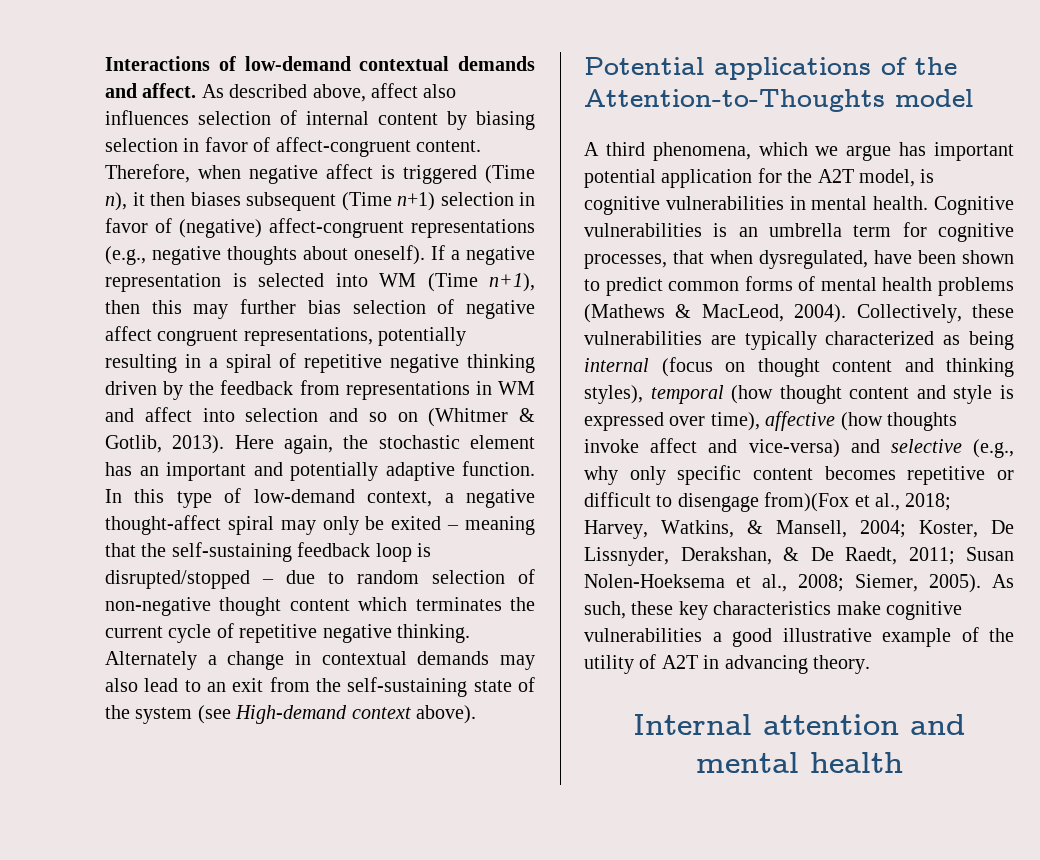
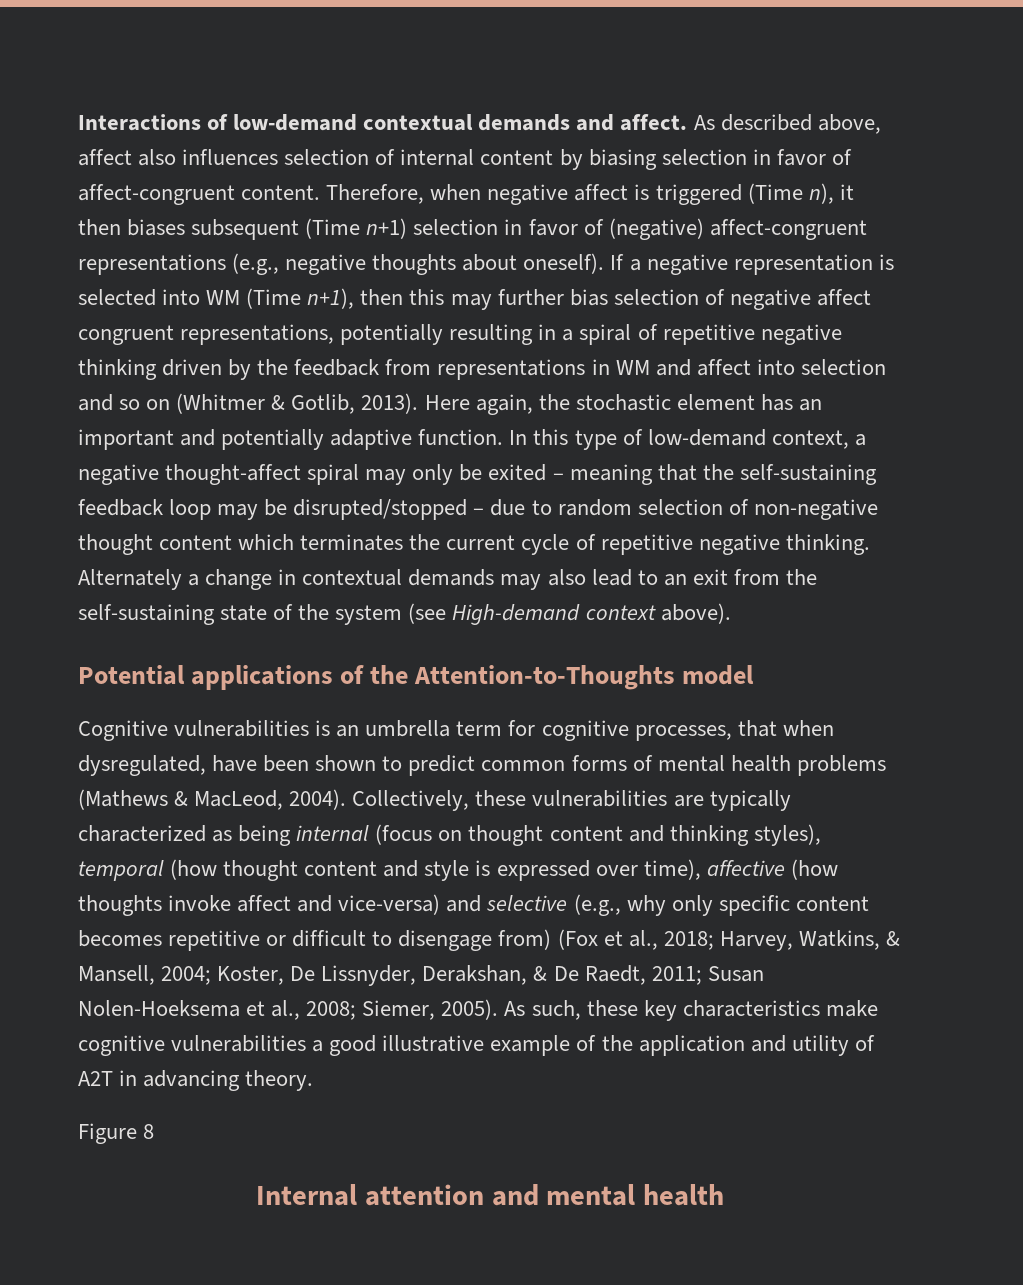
- In this type of low-demand context, a negative thought-affect spiral may only be exited – meaning that the self-sustaining feedback loop is disrupted/stopped – due to random selection of non-negative thought content which terminates the current cycle of repetitive negative thinking.
+ In this type of low-demand context, a negative thought-affect spiral may only be exited – meaning that the self-sustaining feedback loop may be disrupted/stopped – due to random selection of non-negative thought content which terminates the current cycle of repetitive negative thinking.
- A third phenomena, which we argue has important potential application for the A2T model, is cognitive vulnerabilities in mental health.
- Collectively, these vulnerabilities are typically characterized as being internal (focus on thought content and thinking styles), temporal (how thought content and style is expressed over time), affective (how thoughts invoke affect and vice-versa) and selective (e.g., why only specific content becomes repetitive or difficult to disengage from)(Fox et al., 2018;
+ Collectively, these vulnerabilities are typically characterized as being internal (focus on thought content and thinking styles), temporal (how thought content and style is expressed over time), affective (how thoughts invoke affect and vice-versa) and selective (e.g., why only specific content becomes repetitive or difficult to disengage from) (Fox et al., 2018;
- As such, these key characteristics make cognitive vulnerabilities a good illustrative example of the utility of A2T in advancing theory.
+ As such, these key characteristics make cognitive vulnerabilities a good illustrative example of the application and utility of A2T in advancing theory.
+ Figure 8

